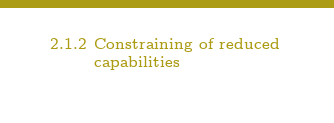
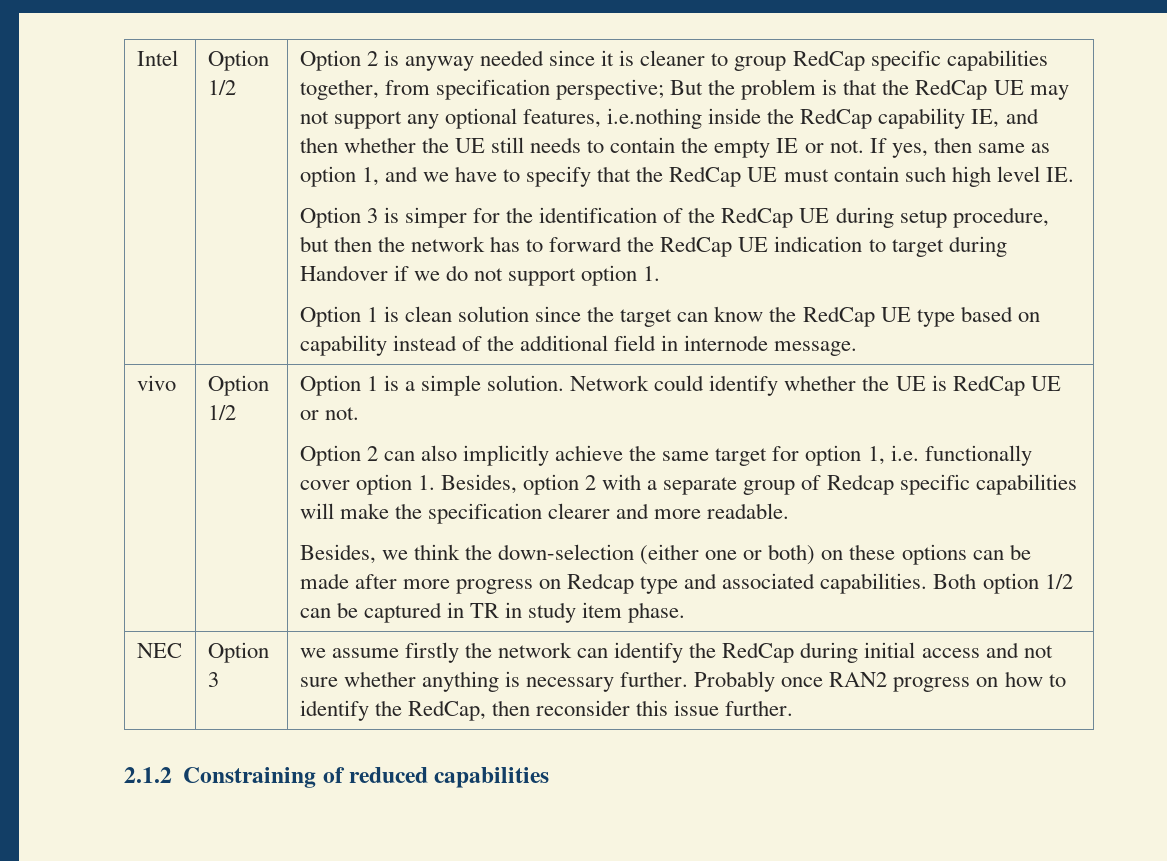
+ Intel | Option 1/2 | Option 2 is anyway needed since it is cleaner to group RedCap specific capabilities together, from specification perspective; But the problem is that the RedCap UE may not support any optional features, i.e.nothing inside the RedCap capability IE, and then whether the UE still needs to contain the empty IE or not. If yes, then same as option 1, and we have to specify that the RedCap UE must contain such high level IE.
+ Option 3 is simper for the identification of the RedCap UE during setup procedure, but then the network has to forward the RedCap UE indication to target during Handover if we do not support option 1.
+ Option 1 is clean solution since the target can know the RedCap UE type based on capability instead of the additional field in internode message.
+ vivo | Option 1/2 | Option 1 is a simple solution. Network could identify whether the UE is RedCap UE or not.
+ Option 2 can also implicitly achieve the same target for option 1, i.e. functionally cover option 1. Besides, option 2 with a separate group of Redcap specific capabilities will make the specification clearer and more readable.
+ Besides, we think the down-selection (either one or both) on these options can be made after more progress on Redcap type and associated capabilities. Both option 1/2 can be captured in TR in study item phase.
+ NEC | Option 3 | we assume firstly the network can identify the RedCap during initial access and not sure whether anything is necessary further. Probably once RAN2 progress on how to identify the RedCap, then reconsider this issue further.

